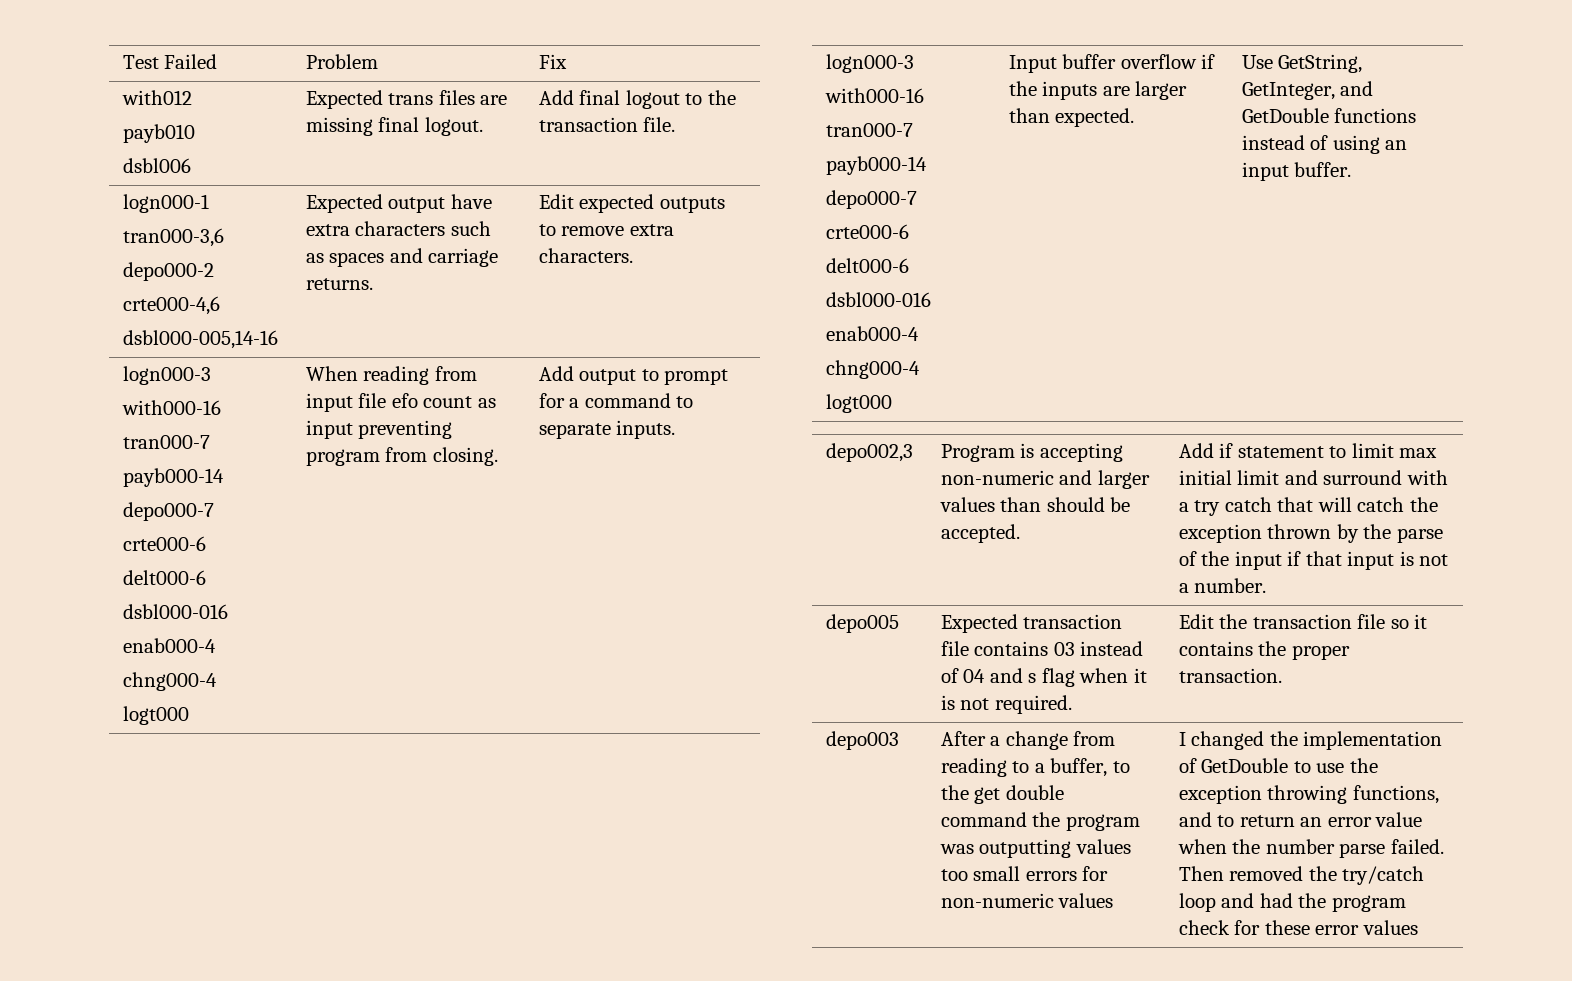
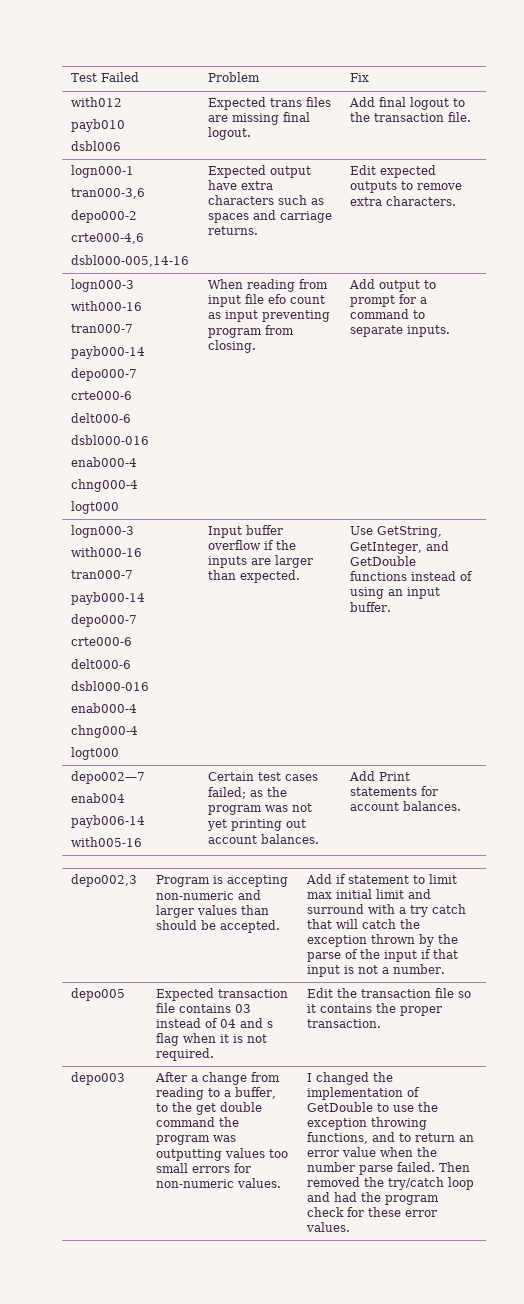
+ depo002—7
+ enab004
+ payb006-14
+ with005-16 | Certain test cases failed; as the program was not yet printing out account balances. | Add Print statements for account balances.
- After a change from reading to a buffer, to the get double command the program was outputting values too small errors for non-numeric values
+ After a change from reading to a buffer, to the get double command the program was outputting values too small errors for non-numeric values.
- Then removed the try/catch loop and had the program check for these error values
+ Then removed the try/catch loop and had the program check for these error values.

